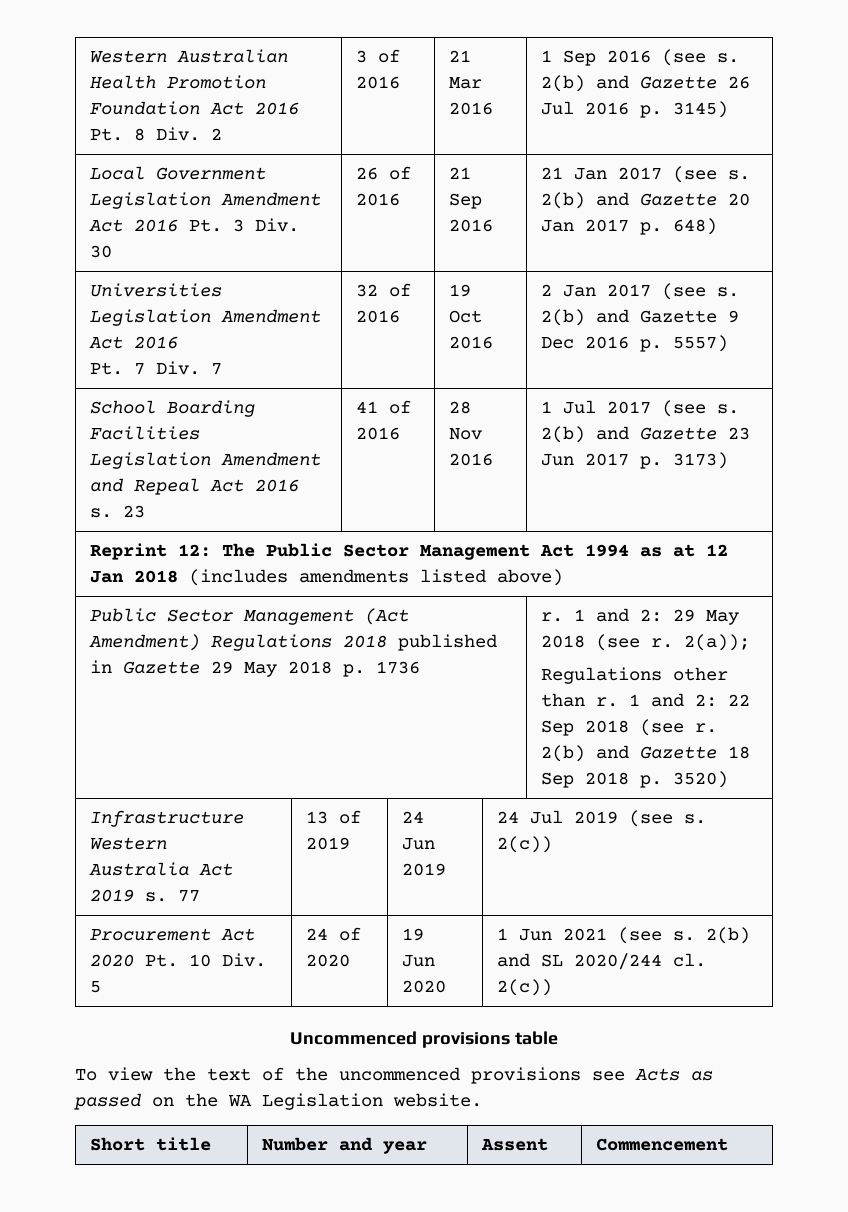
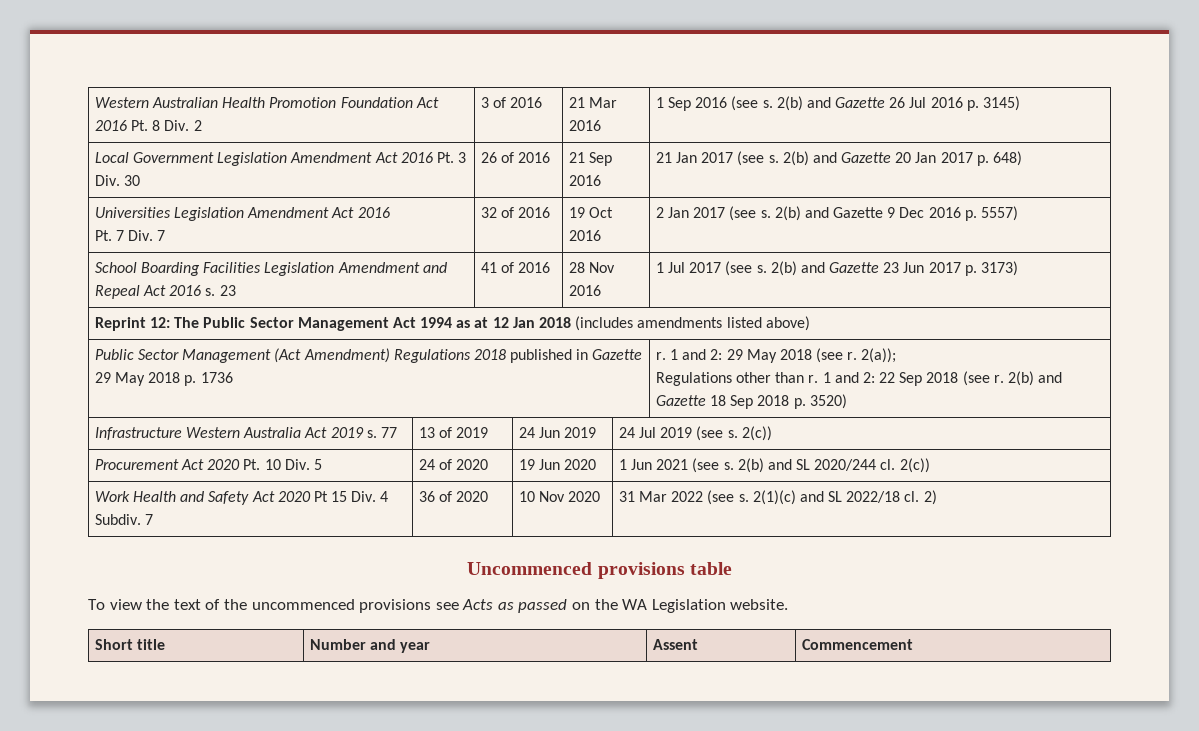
+ Work Health and Safety Act 2020 Pt 15 Div. 4 Subdiv. 7 | 36 of 2020 | 10 Nov 2020 | 31 Mar 2022 (see s. 2(1)(c) and SL 2022/18 cl. 2)

